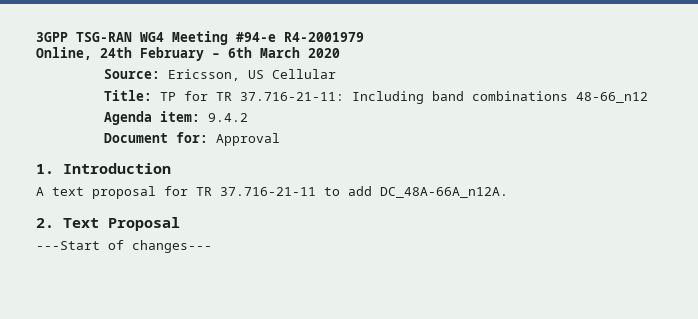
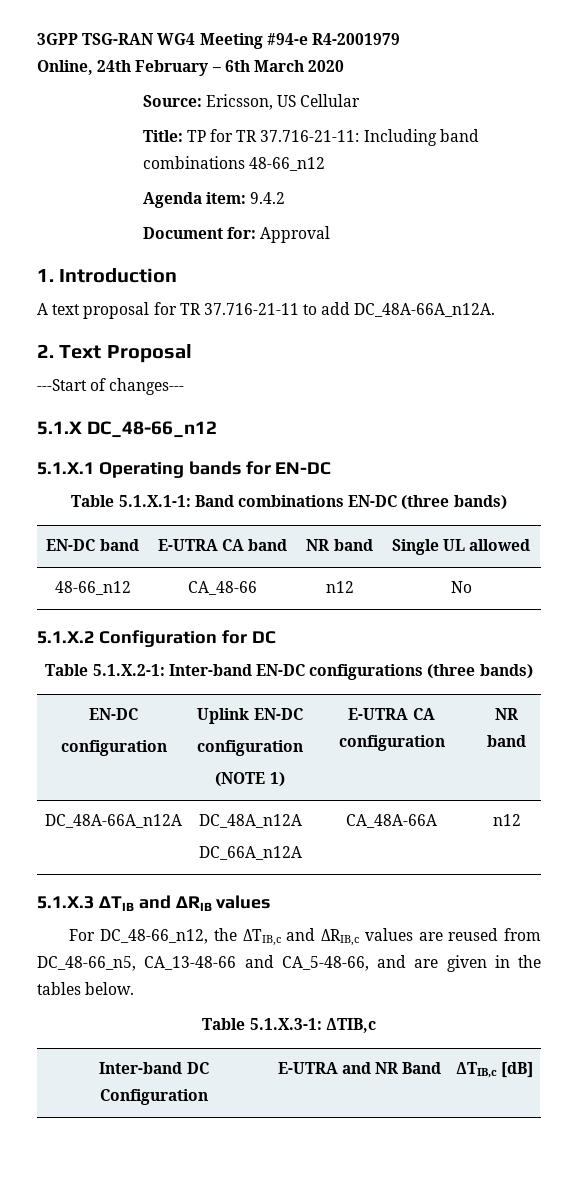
+ 5.1.X DC_48-66_n12
+ 5.1.X.1 Operating bands for EN-DC
+ Table 5.1.X.1-1: Band combinations EN-DC (three bands)
+ EN-DC band | E-UTRA CA band | NR band | Single UL allowed
+ 48-66_n12 | CA_48-66 | n12 | No
+ 5.1.X.2 Configuration for DC
+ Table 5.1.X.2-1: Inter-band EN-DC configurations (three bands)
+ EN-DC
+ configuration | Uplink EN-DC
+ configuration
+ (NOTE 1) | E-UTRA CA configuration | NR band
+ DC_48A-66A_n12A | DC_48A_n12A
+ DC_66A_n12A | CA_48A-66A | n12
+ 5.1.X.3 ∆TIB and ∆RIB values
+ For DC_48-66_n12, the ΔTIB,c and ΔRIB,c values are reused from DC_48-66_n5, CA_13-48-66 and CA_5-48-66, and are given in the tables below.
+ Table 5.1.X.3-1: ΔTIB,c
+ Inter-band DC Configuration | E-UTRA and NR Band | ΔTIB,c [dB]

